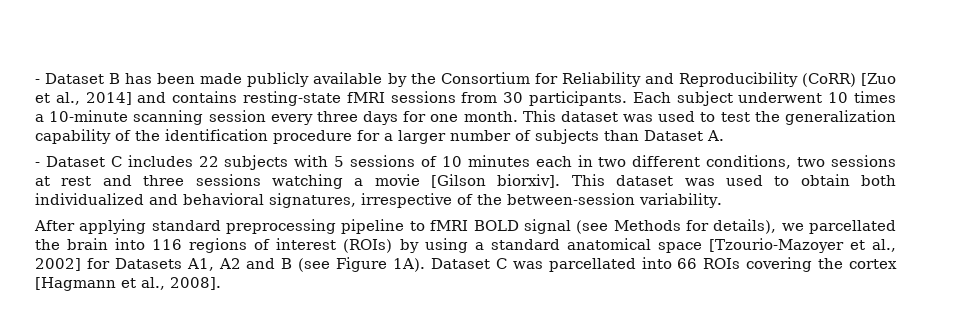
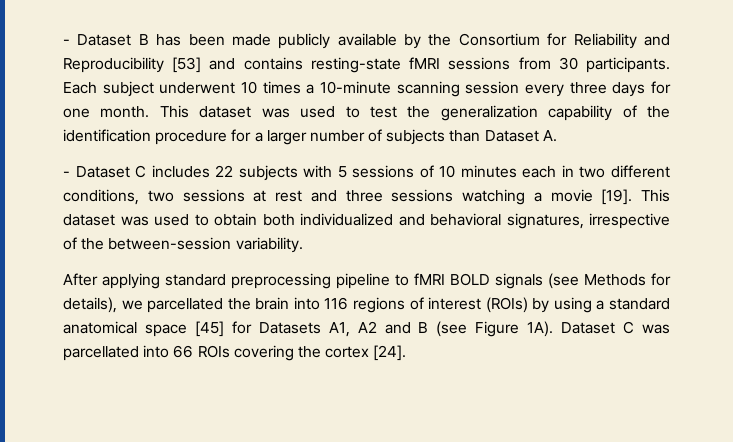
- - Dataset B has been made publicly available by the Consortium for Reliability and Reproducibility (CoRR) [Zuo et al., 2014] and contains resting-state fMRI sessions from 30 participants.
+ - Dataset B has been made publicly available by the Consortium for Reliability and Reproducibility [53] and contains resting-state fMRI sessions from 30 participants.
- - Dataset C includes 22 subjects with 5 sessions of 10 minutes each in two different conditions, two sessions at rest and three sessions watching a movie [Gilson biorxiv].
+ - Dataset C includes 22 subjects with 5 sessions of 10 minutes each in two different conditions, two sessions at rest and three sessions watching a movie [19].
- After applying standard preprocessing pipeline to fMRI BOLD signal (see Methods for details), we parcellated the brain into 116 regions of interest (ROIs) by using a standard anatomical space [Tzourio-Mazoyer et al., 2002] for Datasets A1, A2 and B (see Figure 1A).
+ After applying standard preprocessing pipeline to fMRI BOLD signals (see Methods for details), we parcellated the brain into 116 regions of interest (ROIs) by using a standard anatomical space [45] for Datasets A1, A2 and B (see Figure 1A).
- Dataset C was parcellated into 66 ROIs covering the cortex [Hagmann et al., 2008].
+ Dataset C was parcellated into 66 ROIs covering the cortex [24].

